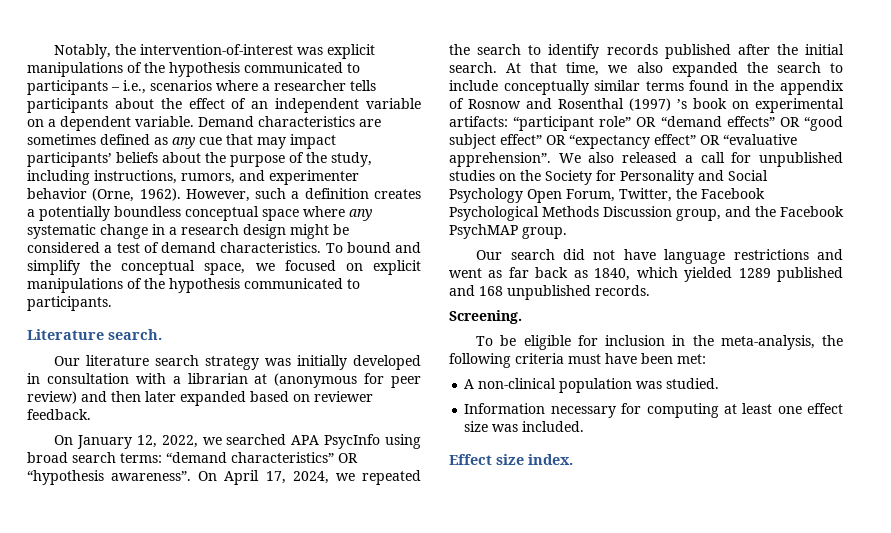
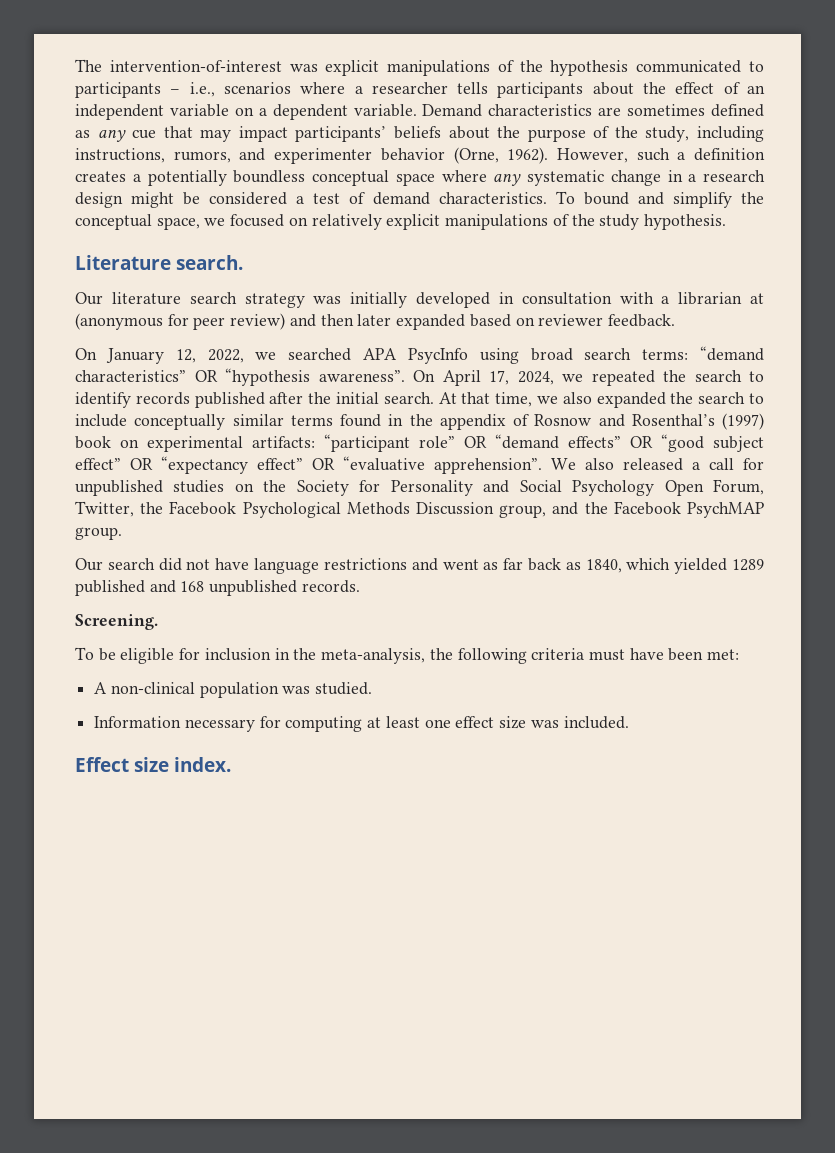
- Notably, the intervention-of-interest was explicit manipulations of the hypothesis communicated to participants – i.e., scenarios where a researcher tells participants about the effect of an independent variable on a dependent variable.
+ The intervention-of-interest was explicit manipulations of the hypothesis communicated to participants – i.e., scenarios where a researcher tells participants about the effect of an independent variable on a dependent variable.
- To bound and simplify the conceptual space, we focused on explicit manipulations of the hypothesis communicated to participants.
+ To bound and simplify the conceptual space, we focused on relatively explicit manipulations of the study hypothesis.
- At that time, we also expanded the search to include conceptually similar terms found in the appendix of Rosnow and Rosenthal (1997) ’s book on experimental artifacts: “participant role” OR “demand effects” OR “good subject effect” OR “expectancy effect” OR “evaluative apprehension”.
+ At that time, we also expanded the search to include conceptually similar terms found in the appendix of Rosnow and Rosenthal’s (1997) book on experimental artifacts: “participant role” OR “demand effects” OR “good subject effect” OR “expectancy effect” OR “evaluative apprehension”.

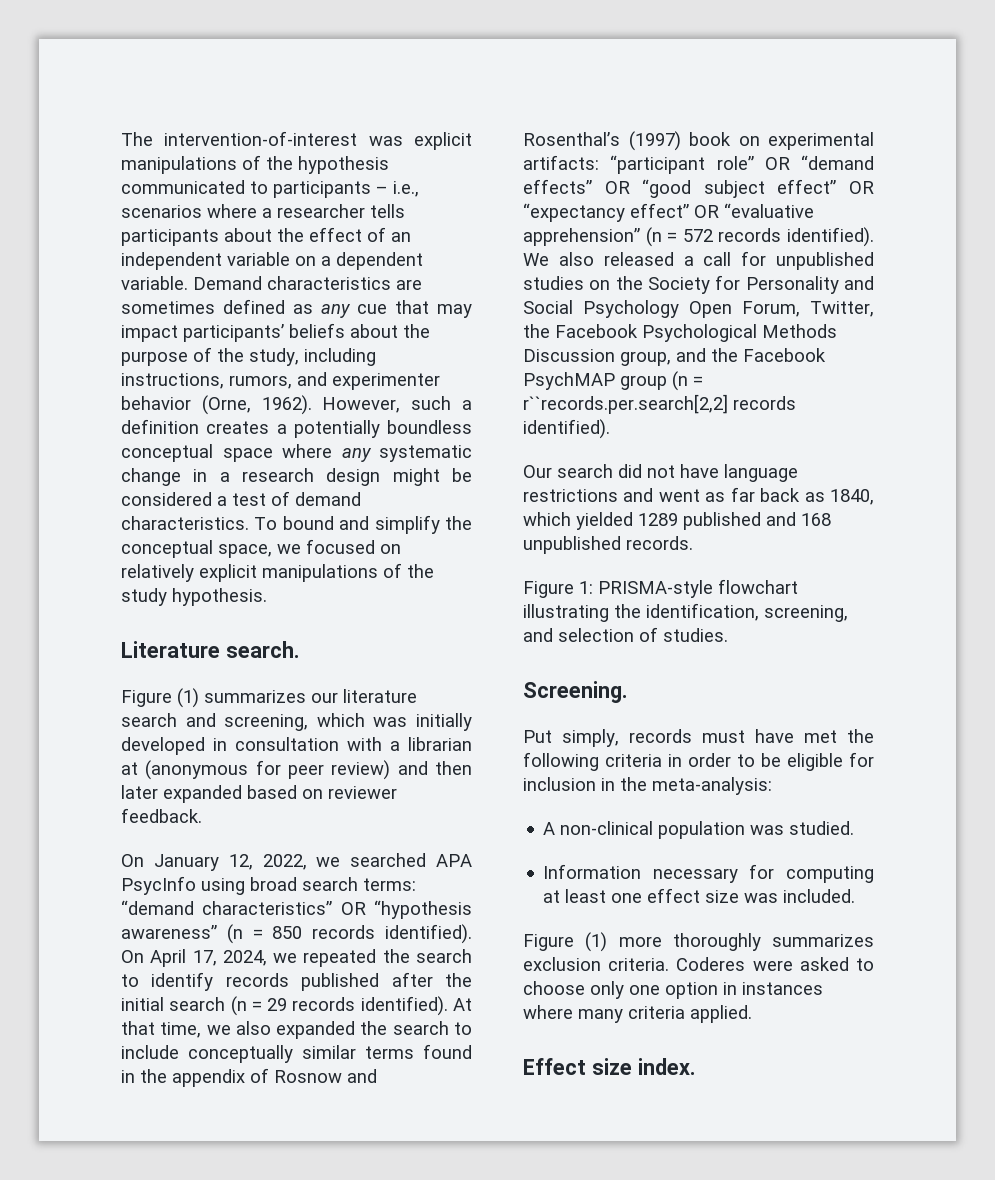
- Our literature search strategy was initially developed in consultation with a librarian at (anonymous for peer review) and then later expanded based on reviewer feedback.
+ Figure (1) summarizes our literature search and screening, which was initially developed in consultation with a librarian at (anonymous for peer review) and then later expanded based on reviewer feedback.
- On January 12, 2022, we searched APA PsycInfo using broad search terms: “demand characteristics” OR “hypothesis awareness”.
+ On January 12, 2022, we searched APA PsycInfo using broad search terms: “demand characteristics” OR “hypothesis awareness” (n = 850 records identified).
- On April 17, 2024, we repeated the search to identify records published after the initial search.
+ On April 17, 2024, we repeated the search to identify records published after the initial search (n = 29 records identified).
- At that time, we also expanded the search to include conceptually similar terms found in the appendix of Rosnow and Rosenthal’s (1997) book on experimental artifacts: “participant role” OR “demand effects” OR “good subject effect” OR “expectancy effect” OR “evaluative apprehension”.
+ At that time, we also expanded the search to include conceptually similar terms found in the appendix of Rosnow and Rosenthal’s (1997) book on experimental artifacts: “participant role” OR “demand effects” OR “good subject effect” OR “expectancy effect” OR “evaluative apprehension” (n = 572 records identified).
- We also released a call for unpublished studies on the Society for Personality and Social Psychology Open Forum, Twitter, the Facebook Psychological Methods Discussion group, and the Facebook PsychMAP group.
+ We also released a call for unpublished studies on the Society for Personality and Social Psychology Open Forum, Twitter, the Facebook Psychological Methods Discussion group, and the Facebook PsychMAP group (n = r``records.per.search[2,2] records identified).
+ Figure 1: PRISMA-style flowchart illustrating the identification, screening, and selection of studies.
  Screening.
- To be eligible for inclusion in the meta-analysis, the following criteria must have been met:
+ Put simply, records must have met the following criteria in order to be eligible for inclusion in the meta-analysis:
+ Figure (1) more thoroughly summarizes exclusion criteria. Coderes were asked to choose only one option in instances where many criteria applied.

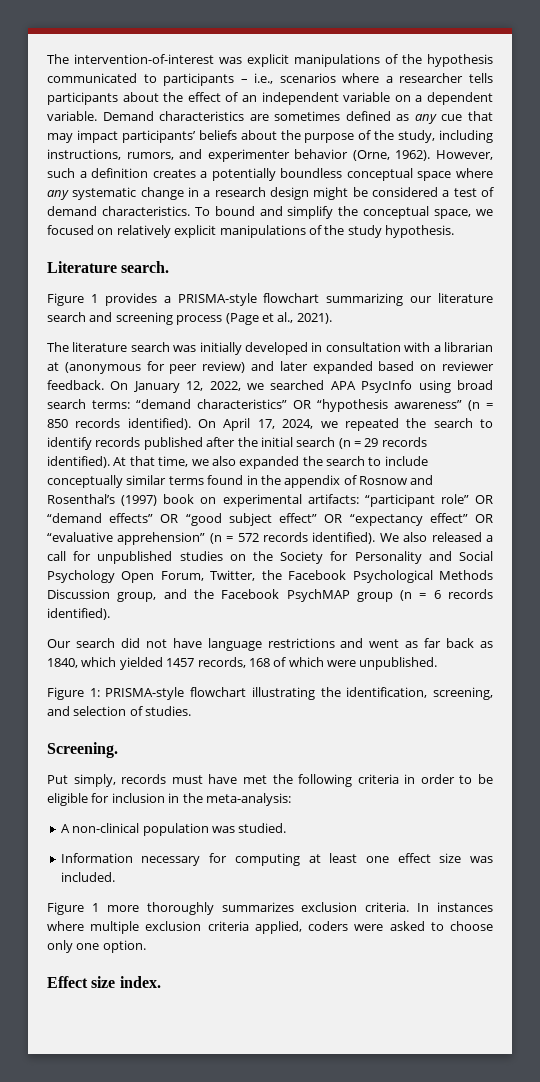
- Figure (1) summarizes our literature search and screening, which was initially developed in consultation with a librarian at (anonymous for peer review) and then later expanded based on reviewer feedback.
- On January 12, 2022, we searched APA PsycInfo using broad search terms: “demand characteristics” OR “hypothesis awareness” (n = 850 records identified).
+ Figure 1 provides a PRISMA-style flowchart summarizing our literature search and screening process (Page et al., 2021).
+ The literature search was initially developed in consultation with a librarian at (anonymous for peer review) and later expanded based on reviewer feedback. On January 12, 2022, we searched APA PsycInfo using broad search terms: “demand characteristics” OR “hypothesis awareness” (n = 850 records identified).
- We also released a call for unpublished studies on the Society for Personality and Social Psychology Open Forum, Twitter, the Facebook Psychological Methods Discussion group, and the Facebook PsychMAP group (n = r``records.per.search[2,2] records identified).
+ We also released a call for unpublished studies on the Society for Personality and Social Psychology Open Forum, Twitter, the Facebook Psychological Methods Discussion group, and the Facebook PsychMAP group (n = 6 records identified).
- Our search did not have language restrictions and went as far back as 1840, which yielded 1289 published and 168 unpublished records.
+ Our search did not have language restrictions and went as far back as 1840, which yielded 1457 records, 168 of which were unpublished.
- Figure (1) more thoroughly summarizes exclusion criteria.
+ Figure 1 more thoroughly summarizes exclusion criteria.
- Coderes were asked to choose only one option in instances where many criteria applied.
+ In instances where multiple exclusion criteria applied, coders were asked to choose only one option.

